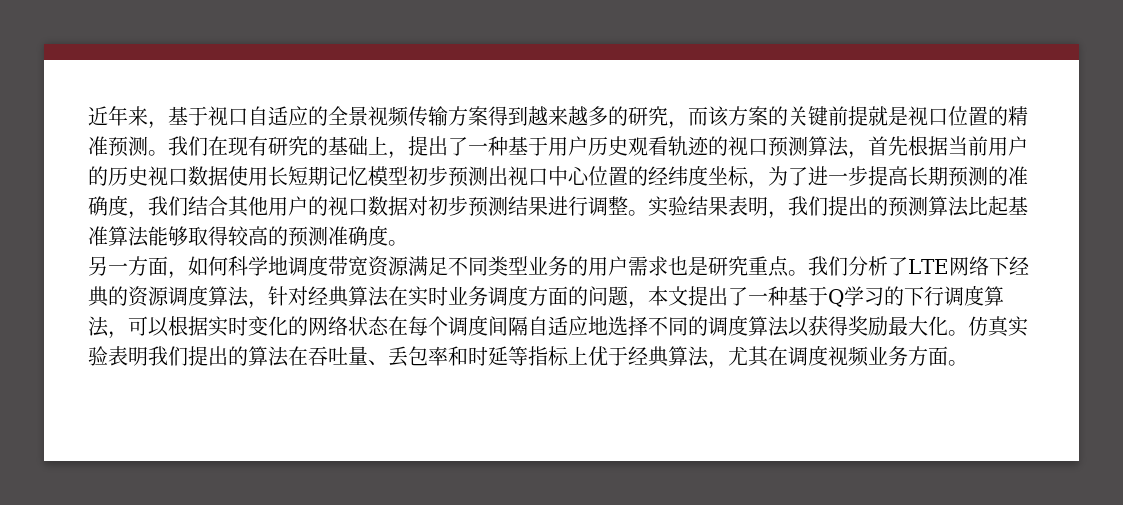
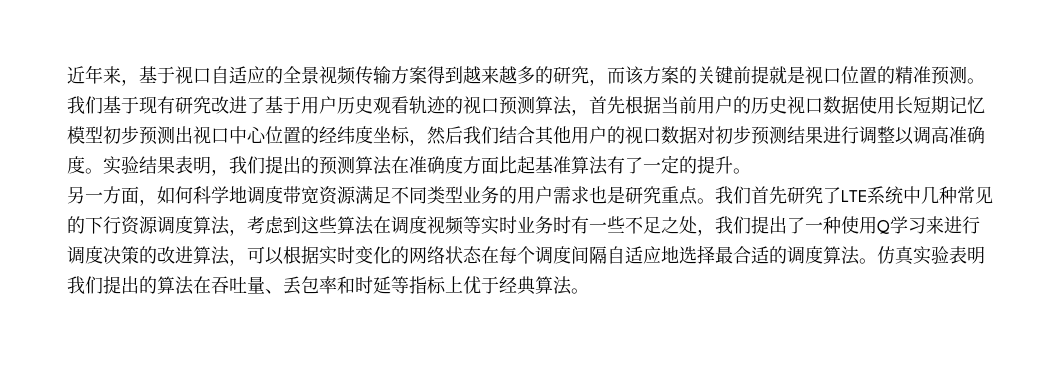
- 我们在现有研究的基础上，提出了一种基于用户历史观看轨迹的视口预测算法，首先根据当前用户的历史视口数据使用长短期记忆模型初步预测出视口中心位置的经纬度坐标，为了进一步提高长期预测的准确度，我们结合其他用户的视口数据对初步预测结果进行调整。
+ 我们基于现有研究改进了基于用户历史观看轨迹的视口预测算法，首先根据当前用户的历史视口数据使用长短期记忆模型初步预测出视口中心位置的经纬度坐标，然后我们结合其他用户的视口数据对初步预测结果进行调整以调高准确度。
- 实验结果表明，我们提出的预测算法比起基准算法能够取得较高的预测准确度。
+ 实验结果表明，我们提出的预测算法在准确度方面比起基准算法有了一定的提升。
- 我们分析了LTE网络下经典的资源调度算法，针对经典算法在实时业务调度方面的问题，本文提出了一种基于Q学习的下行调度算法，可以根据实时变化的网络状态在每个调度间隔自适应地选择不同的调度算法以获得奖励最大化。
+ 我们首先研究了LTE系统中几种常见的下行资源调度算法，考虑到这些算法在调度视频等实时业务时有一些不足之处，我们提出了一种使用Q学习来进行调度决策的改进算法，可以根据实时变化的网络状态在每个调度间隔自适应地选择最合适的调度算法。
- 仿真实验表明我们提出的算法在吞吐量、丢包率和时延等指标上优于经典算法，尤其在调度视频业务方面。
+ 仿真实验表明我们提出的算法在吞吐量、丢包率和时延等指标上优于经典算法。

